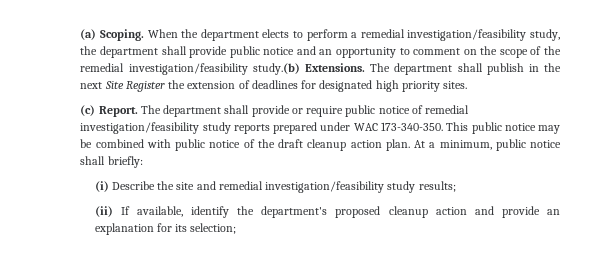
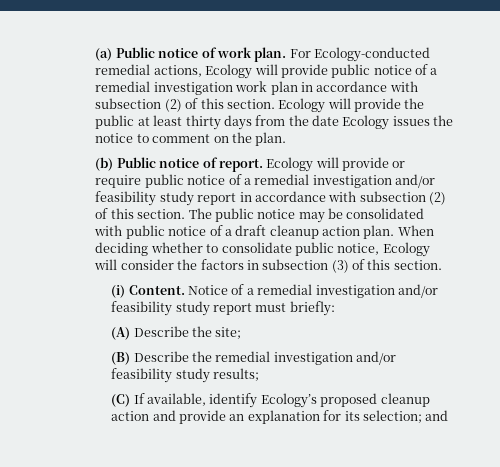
- (a) Scoping. When the department elects to perform a remedial investigation/feasibility study, the department shall provide public notice and an opportunity to comment on the scope of the remedial investigation/feasibility study.(b) Extensions. The department shall publish in the next Site Register the extension of deadlines for designated high priority sites.
- (c) Report. The department shall provide or require public notice of remedial investigation/feasibility study reports prepared under WAC 173-340-350. This public notice may be combined with public notice of the draft cleanup action plan.
+ (a) Public notice of work plan. For Ecology-conducted remedial actions, Ecology will provide public notice of a remedial investigation work plan in accordance with subsection (2) of this section. Ecology will provide the public at least thirty days from the date Ecology issues the notice to comment on the plan.
+ (b) Public notice of report. Ecology will provide or require public notice of a remedial investigation and/or feasibility study report in accordance with subsection (2) of this section. The public notice may be consolidated with public notice of a draft cleanup action plan.
- At a minimum, public notice shall briefly:
+ When deciding whether to consolidate public notice, Ecology will consider the factors in subsection (3) of this section.
+ (i) Content. Notice of a remedial investigation and/or feasibility study report must briefly:
- (i) Describe the site and remedial investigation/feasibility study results;
+ (A) Describe the site;
+ (B) Describe the remedial investigation and/or feasibility study results;
- (ii) If available, identify the department's proposed cleanup action and provide an explanation for its selection;
+ (C) If available, identify Ecology’s proposed cleanup action and provide an explanation for its selection; and

